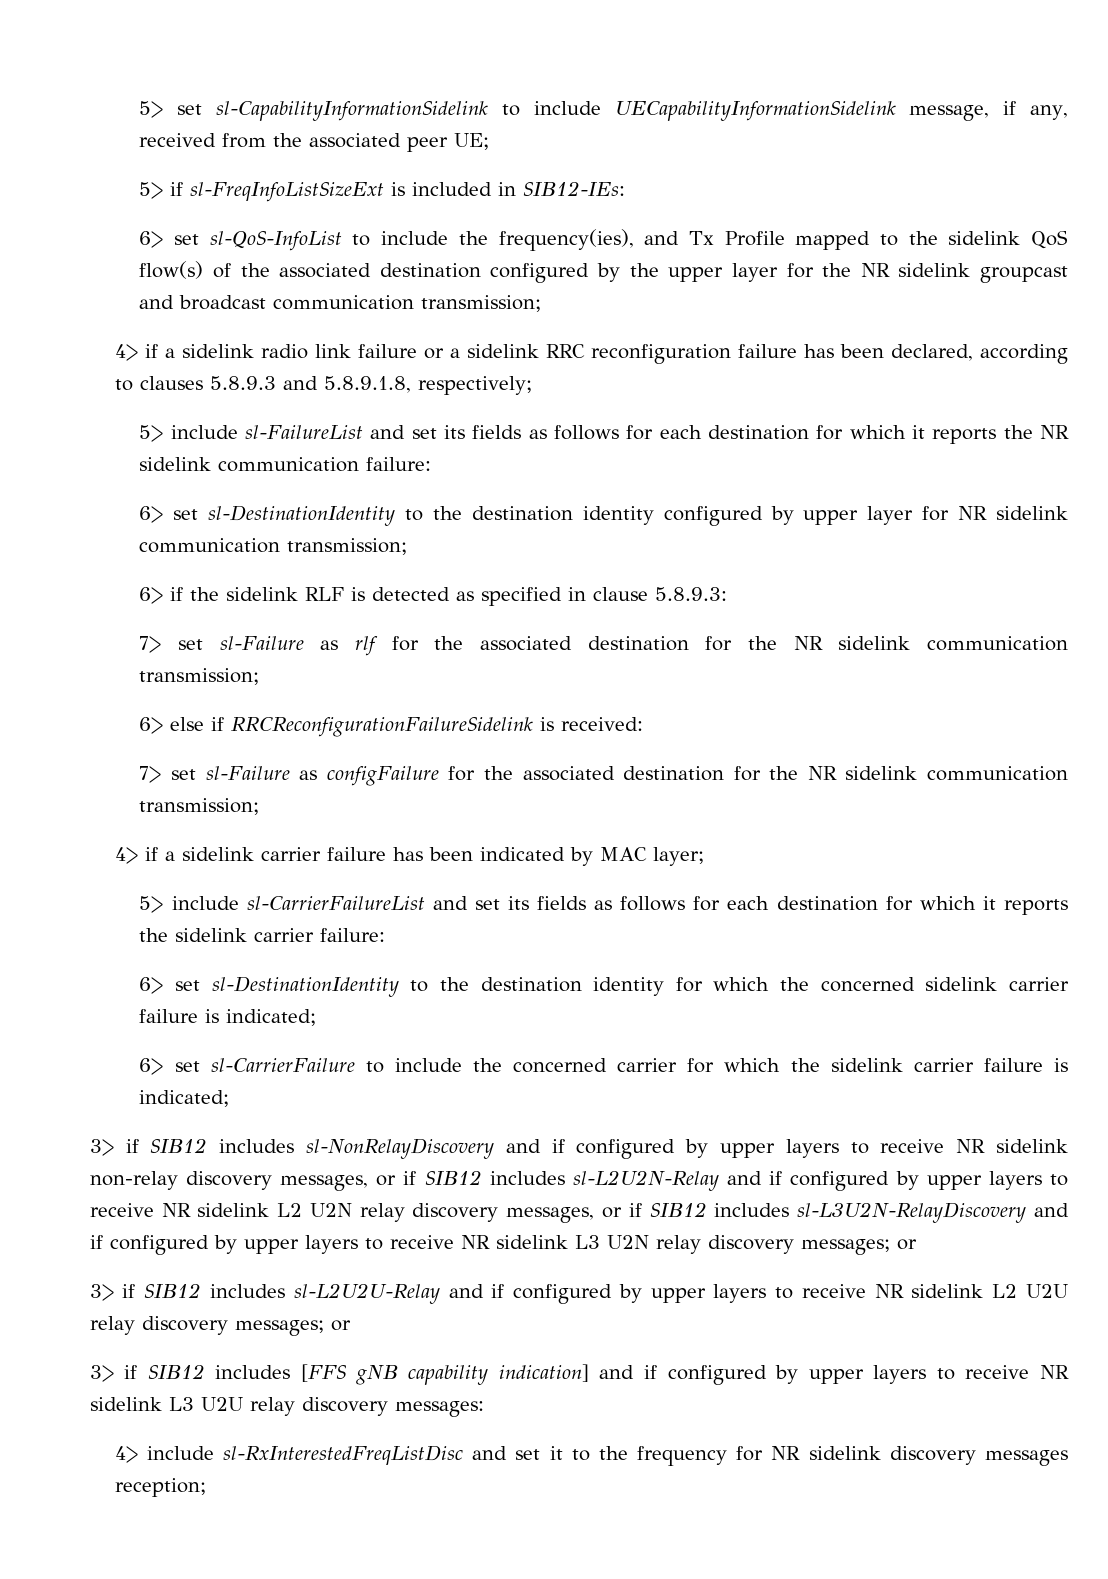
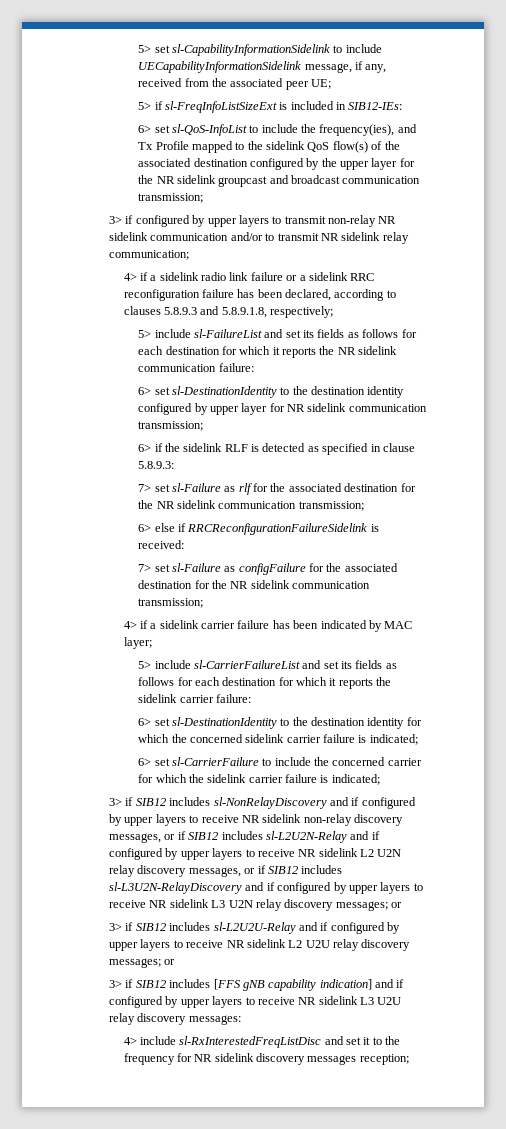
+ 3> if configured by upper layers to transmit non-relay NR sidelink communication and/or to transmit NR sidelink relay communication;

